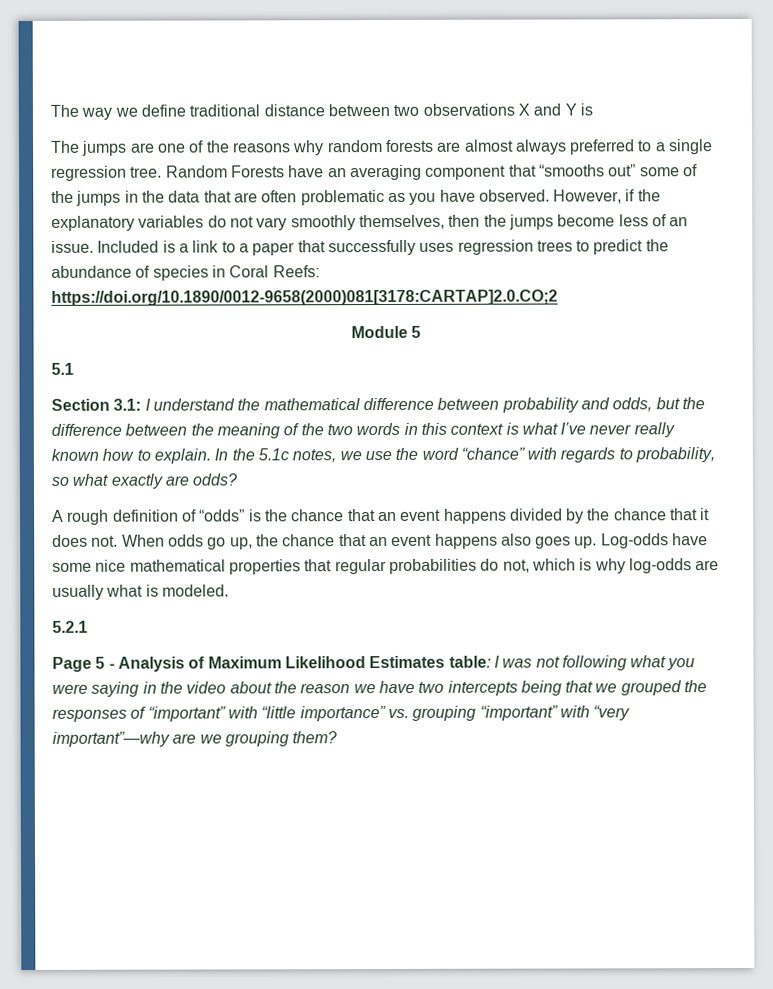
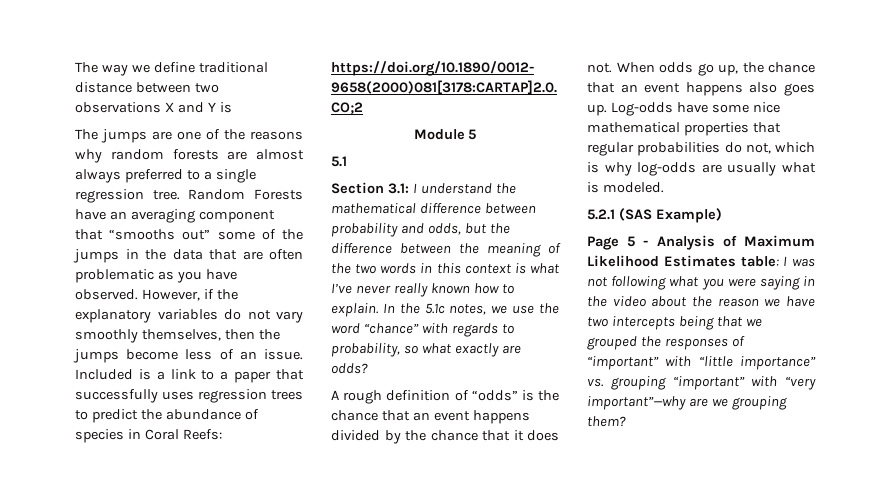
- 5.2.1
+ 5.2.1 (SAS Example)

